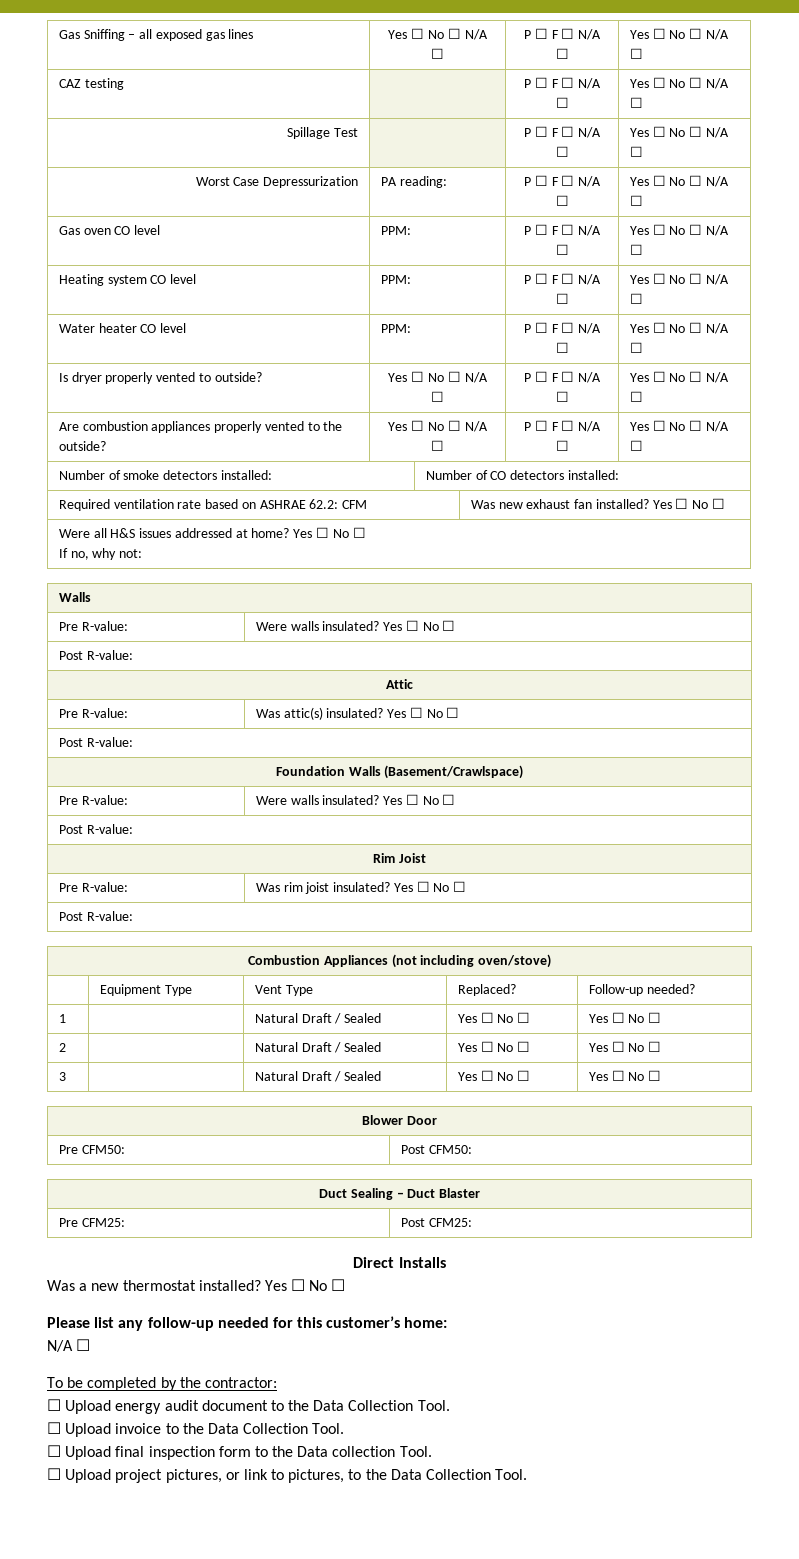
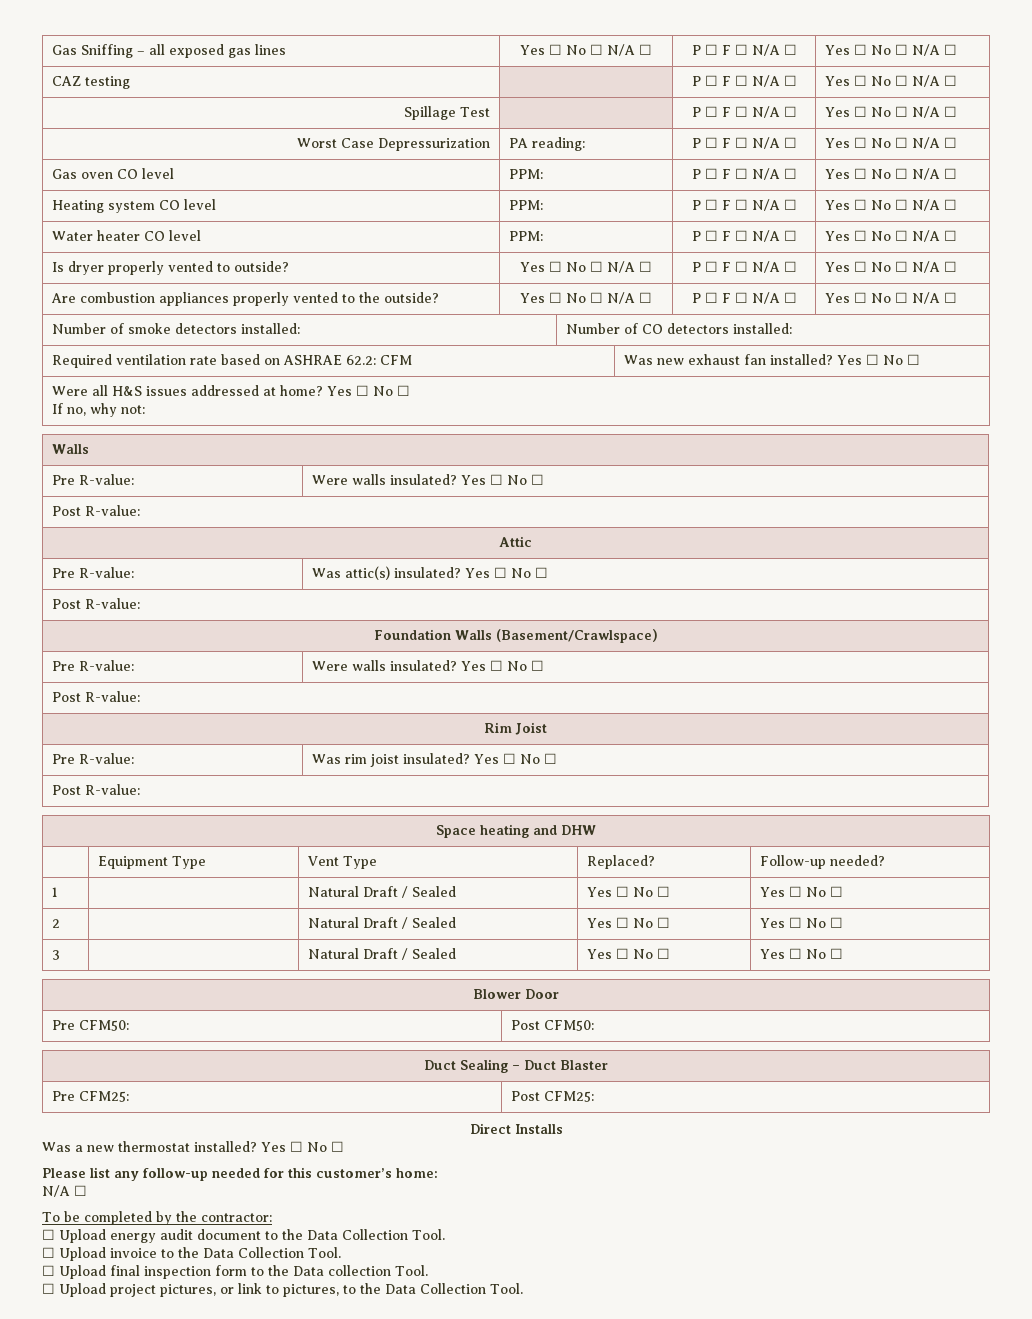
- Combustion Appliances (not including oven/stove)
+ Space heating and DHW

